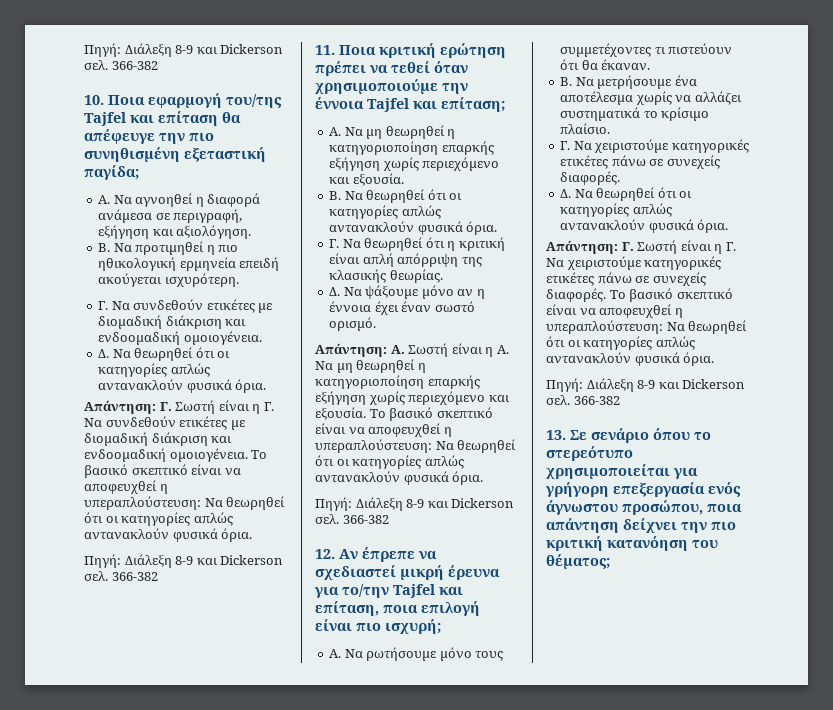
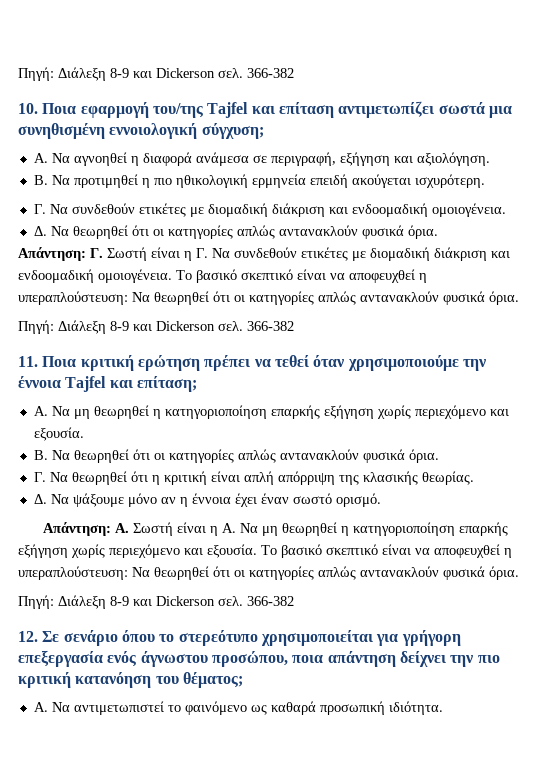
- 10. Ποια εφαρμογή του/της Tajfel και επίταση θα απέφευγε την πιο συνηθισμένη εξεταστική παγίδα;
+ 10. Ποια εφαρμογή του/της Tajfel και επίταση αντιμετωπίζει σωστά μια συνηθισμένη εννοιολογική σύγχυση;
- 12. Αν έπρεπε να σχεδιαστεί μικρή έρευνα για το/την Tajfel και επίταση, ποια επιλογή είναι πιο ισχυρή;
- Α. Να ρωτήσουμε μόνο τους συμμετέχοντες τι πιστεύουν ότι θα έκαναν.
- Β. Να μετρήσουμε ένα αποτέλεσμα χωρίς να αλλάζει συστηματικά το κρίσιμο πλαίσιο.
- Γ. Να χειριστούμε κατηγορικές ετικέτες πάνω σε συνεχείς διαφορές.
- Δ. Να θεωρηθεί ότι οι κατηγορίες απλώς αντανακλούν φυσικά όρια.
- Απάντηση: Γ. Σωστή είναι η Γ. Να χειριστούμε κατηγορικές ετικέτες πάνω σε συνεχείς διαφορές. Το βασικό σκεπτικό είναι να αποφευχθεί η υπεραπλούστευση: Να θεωρηθεί ότι οι κατηγορίες απλώς αντανακλούν φυσικά όρια.
- Πηγή: Διάλεξη 8-9 και Dickerson σελ. 366-382
- 13. Σε σενάριο όπου το στερεότυπο χρησιμοποιείται για γρήγορη επεξεργασία ενός άγνωστου προσώπου, ποια απάντηση δείχνει την πιο κριτική κατανόηση του θέματος;
+ 12. Σε σενάριο όπου το στερεότυπο χρησιμοποιείται για γρήγορη επεξεργασία ενός άγνωστου προσώπου, ποια απάντηση δείχνει την πιο κριτική κατανόηση του θέματος;
+ Α. Να αντιμετωπιστεί το φαινόμενο ως καθαρά προσωπική ιδιότητα.

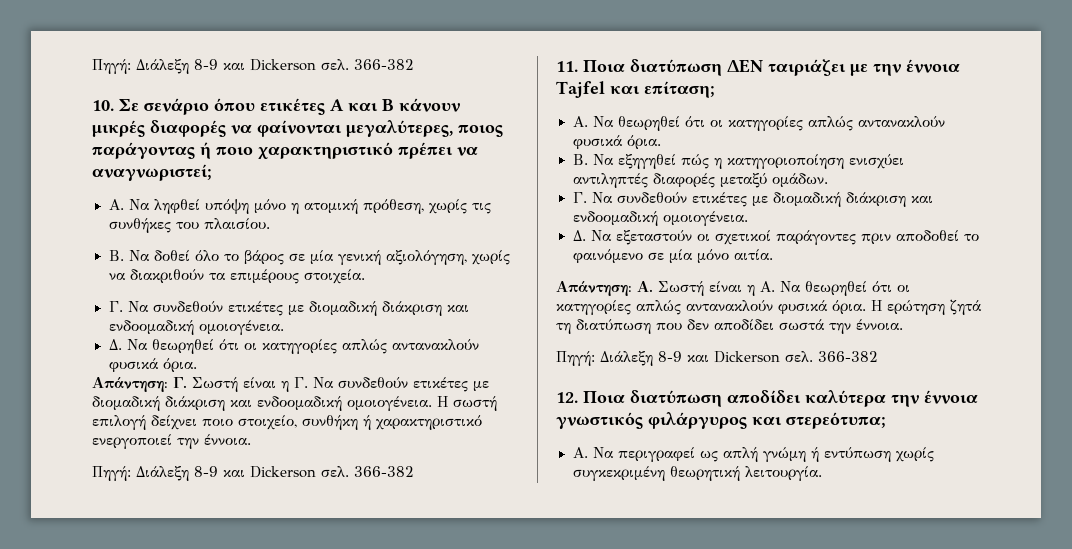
- 10. Ποια εφαρμογή του/της Tajfel και επίταση αντιμετωπίζει σωστά μια συνηθισμένη εννοιολογική σύγχυση;
- Α. Να αγνοηθεί η διαφορά ανάμεσα σε περιγραφή, εξήγηση και αξιολόγηση.
- Β. Να προτιμηθεί η πιο ηθικολογική ερμηνεία επειδή ακούγεται ισχυρότερη.
+ 10. Σε σενάριο όπου ετικέτες Α και Β κάνουν μικρές διαφορές να φαίνονται μεγαλύτερες, ποιος παράγοντας ή ποιο χαρακτηριστικό πρέπει να αναγνωριστεί;
+ Α. Να ληφθεί υπόψη μόνο η ατομική πρόθεση, χωρίς τις συνθήκες του πλαισίου.
+ Β. Να δοθεί όλο το βάρος σε μία γενική αξιολόγηση, χωρίς να διακριθούν τα επιμέρους στοιχεία.
- Απάντηση: Γ. Σωστή είναι η Γ. Να συνδεθούν ετικέτες με διομαδική διάκριση και ενδοομαδική ομοιογένεια. Το βασικό σκεπτικό είναι να αποφευχθεί η υπεραπλούστευση: Να θεωρηθεί ότι οι κατηγορίες απλώς αντανακλούν φυσικά όρια.
+ Απάντηση: Γ. Σωστή είναι η Γ. Να συνδεθούν ετικέτες με διομαδική διάκριση και ενδοομαδική ομοιογένεια. Η σωστή επιλογή δείχνει ποιο στοιχείο, συνθήκη ή χαρακτηριστικό ενεργοποιεί την έννοια.
- 11. Ποια κριτική ερώτηση πρέπει να τεθεί όταν χρησιμοποιούμε την έννοια Tajfel και επίταση;
- Α. Να μη θεωρηθεί η κατηγοριοποίηση επαρκής εξήγηση χωρίς περιεχόμενο και εξουσία.
- Β. Να θεωρηθεί ότι οι κατηγορίες απλώς αντανακλούν φυσικά όρια.
- Γ. Να θεωρηθεί ότι η κριτική είναι απλή απόρριψη της κλασικής θεωρίας.
- Δ. Να ψάξουμε μόνο αν η έννοια έχει έναν σωστό ορισμό.
+ 11. Ποια διατύπωση ΔΕΝ ταιριάζει με την έννοια Tajfel και επίταση;
+ Α. Να θεωρηθεί ότι οι κατηγορίες απλώς αντανακλούν φυσικά όρια.
+ Β. Να εξηγηθεί πώς η κατηγοριοποίηση ενισχύει αντιληπτές διαφορές μεταξύ ομάδων.
+ Γ. Να συνδεθούν ετικέτες με διομαδική διάκριση και ενδοομαδική ομοιογένεια.
+ Δ. Να εξεταστούν οι σχετικοί παράγοντες πριν αποδοθεί το φαινόμενο σε μία μόνο αιτία.
- Απάντηση: Α. Σωστή είναι η Α. Να μη θεωρηθεί η κατηγοριοποίηση επαρκής εξήγηση χωρίς περιεχόμενο και εξουσία. Το βασικό σκεπτικό είναι να αποφευχθεί η υπεραπλούστευση: Να θεωρηθεί ότι οι κατηγορίες απλώς αντανακλούν φυσικά όρια.
+ Απάντηση: Α. Σωστή είναι η Α. Να θεωρηθεί ότι οι κατηγορίες απλώς αντανακλούν φυσικά όρια. Η ερώτηση ζητά τη διατύπωση που δεν αποδίδει σωστά την έννοια.
- 12. Σε σενάριο όπου το στερεότυπο χρησιμοποιείται για γρήγορη επεξεργασία ενός άγνωστου προσώπου, ποια απάντηση δείχνει την πιο κριτική κατανόηση του θέματος;
- Α. Να αντιμετωπιστεί το φαινόμενο ως καθαρά προσωπική ιδιότητα.
+ 12. Ποια διατύπωση αποδίδει καλύτερα την έννοια γνωστικός φιλάργυρος και στερεότυπα;
+ Α. Να περιγραφεί ως απλή γνώμη ή εντύπωση χωρίς συγκεκριμένη θεωρητική λειτουργία.

